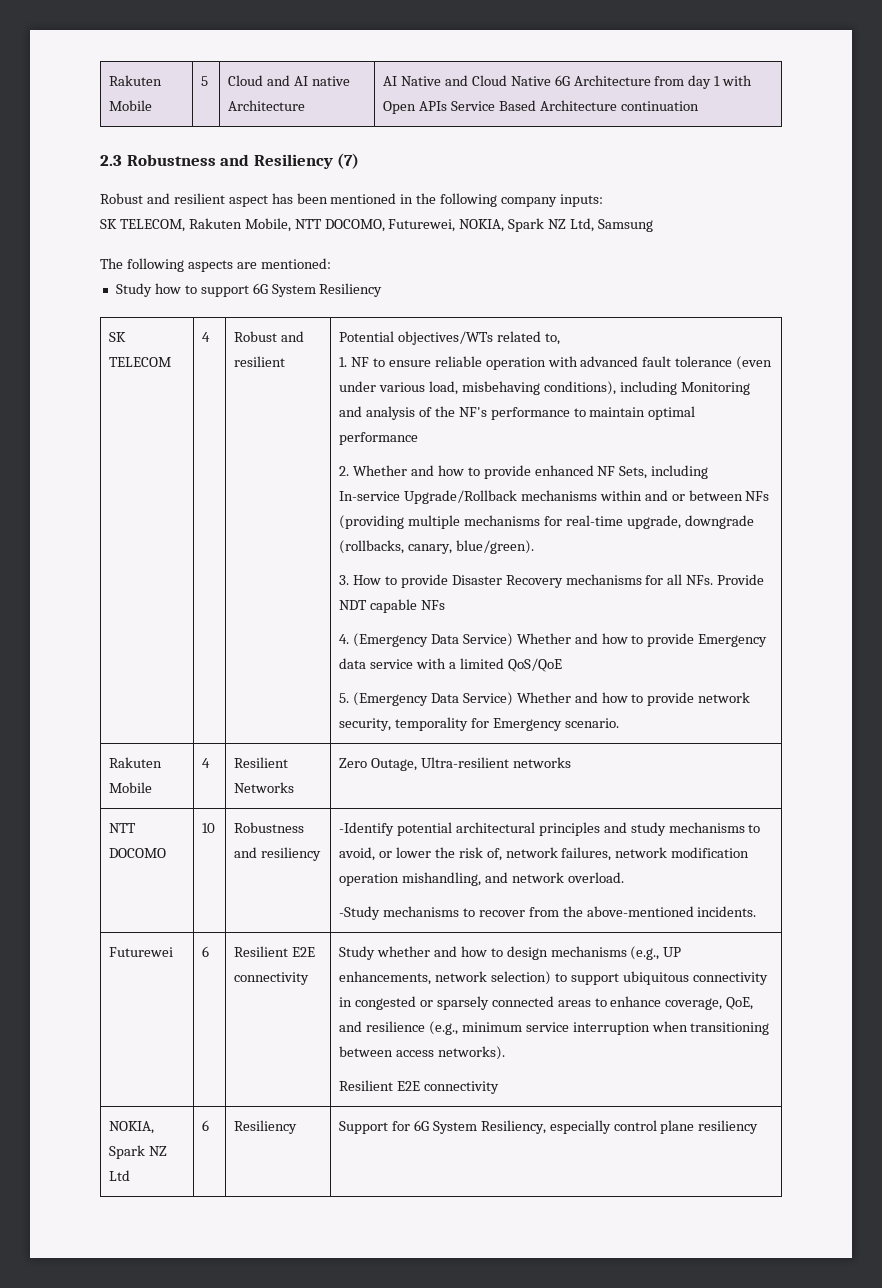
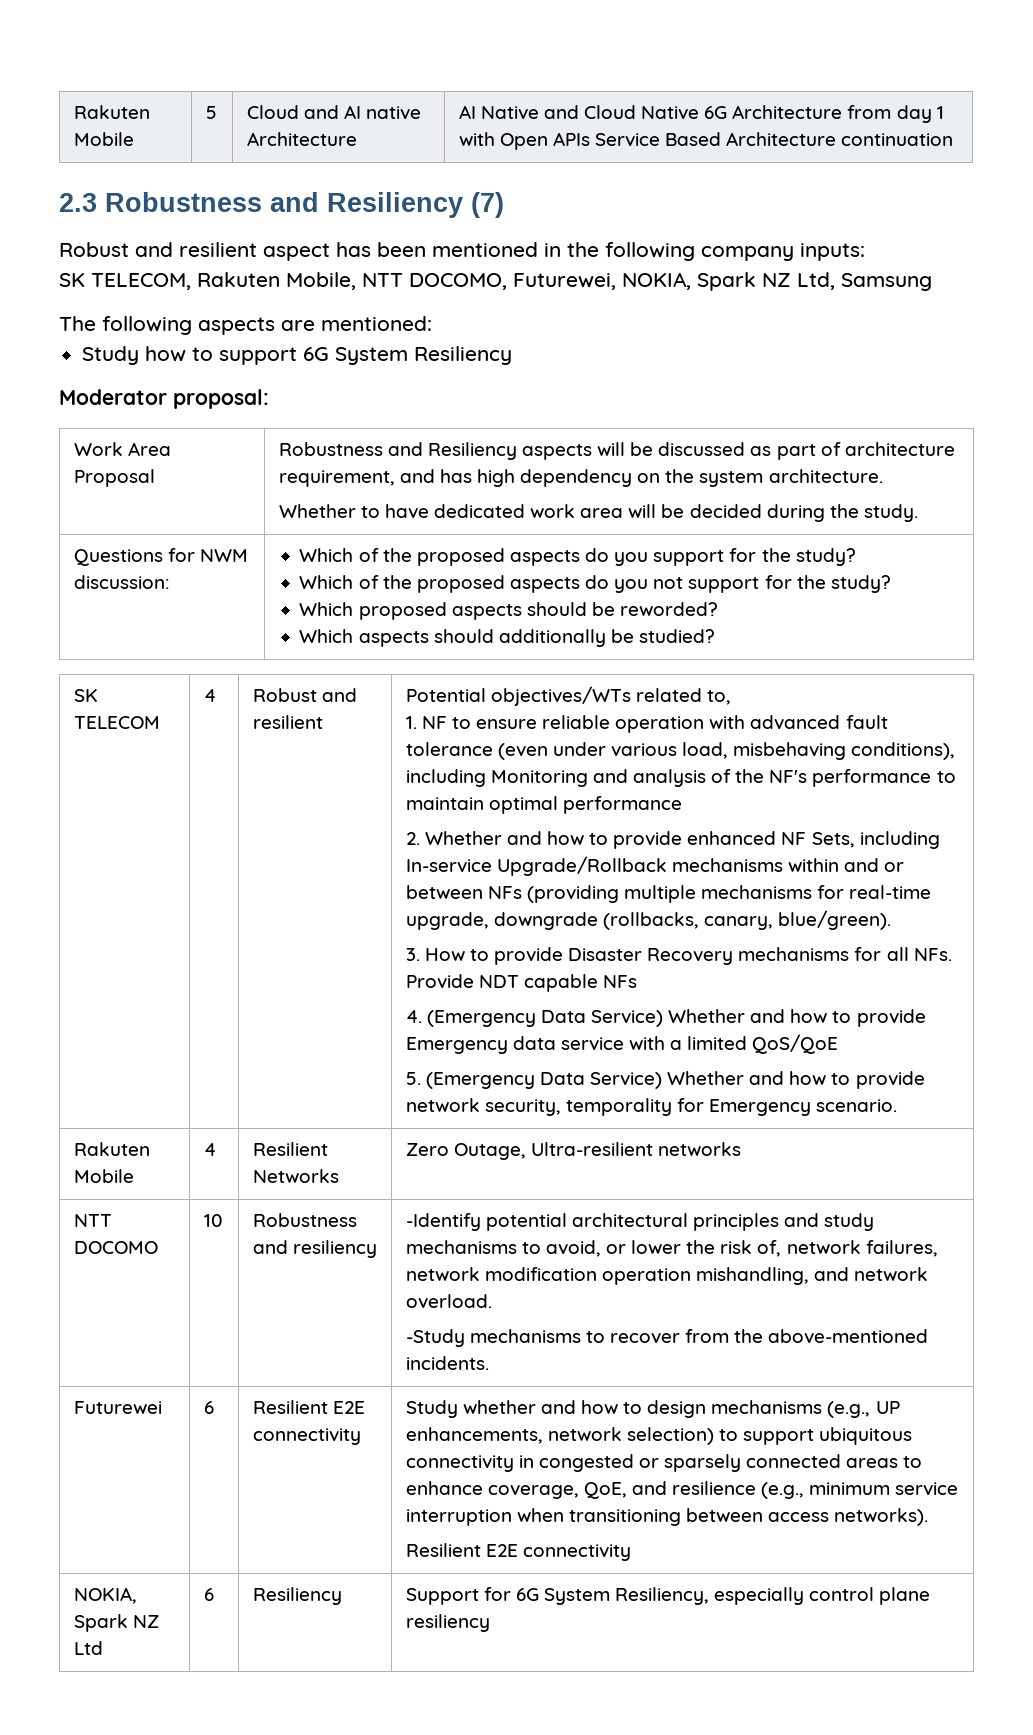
+ Moderator proposal:
+ Work Area Proposal | Robustness and Resiliency aspects will be discussed as part of architecture requirement, and has high dependency on the system architecture.
+ Whether to have dedicated work area will be decided during the study.
+ Questions for NWM discussion: | Which of the proposed aspects do you support for the study?
+ Which of the proposed aspects do you not support for the study?
+ Which proposed aspects should be reworded?
+ Which aspects should additionally be studied?

